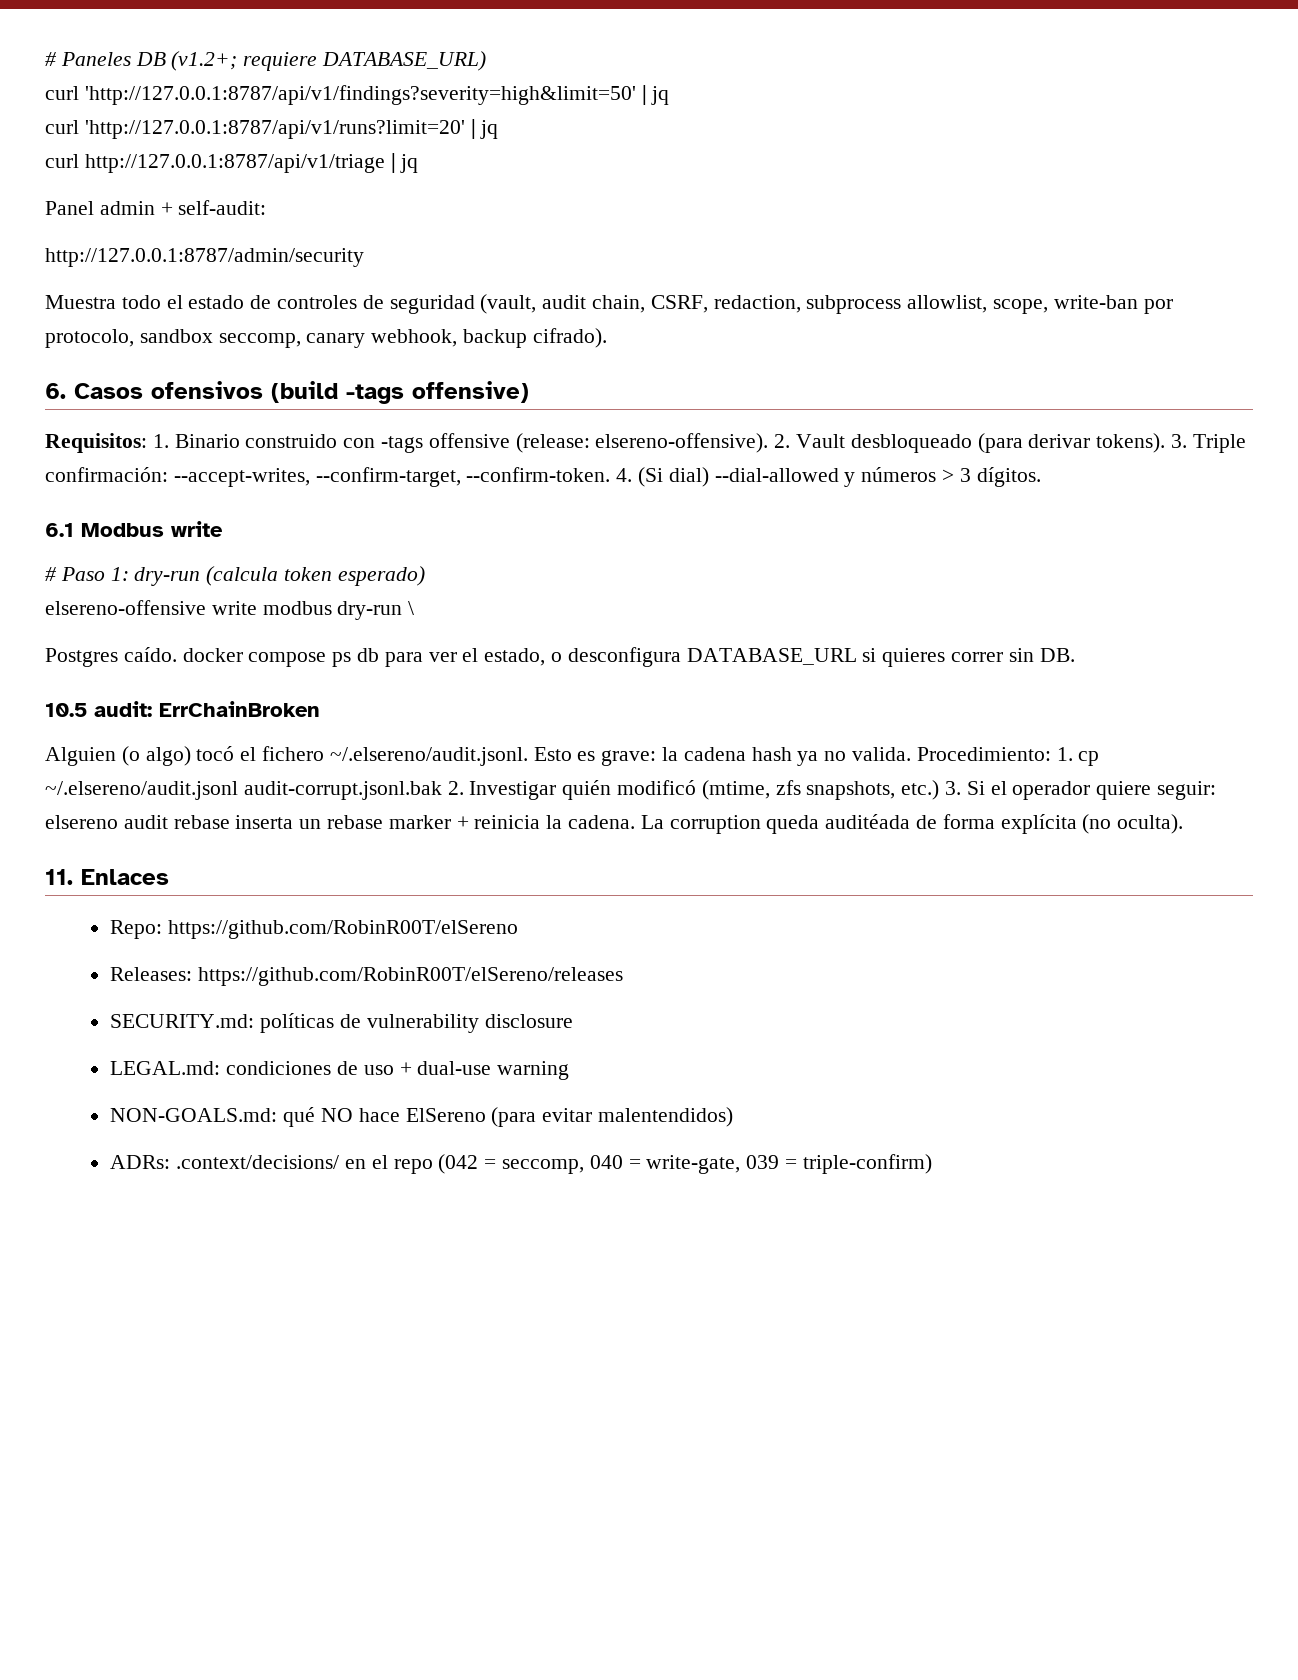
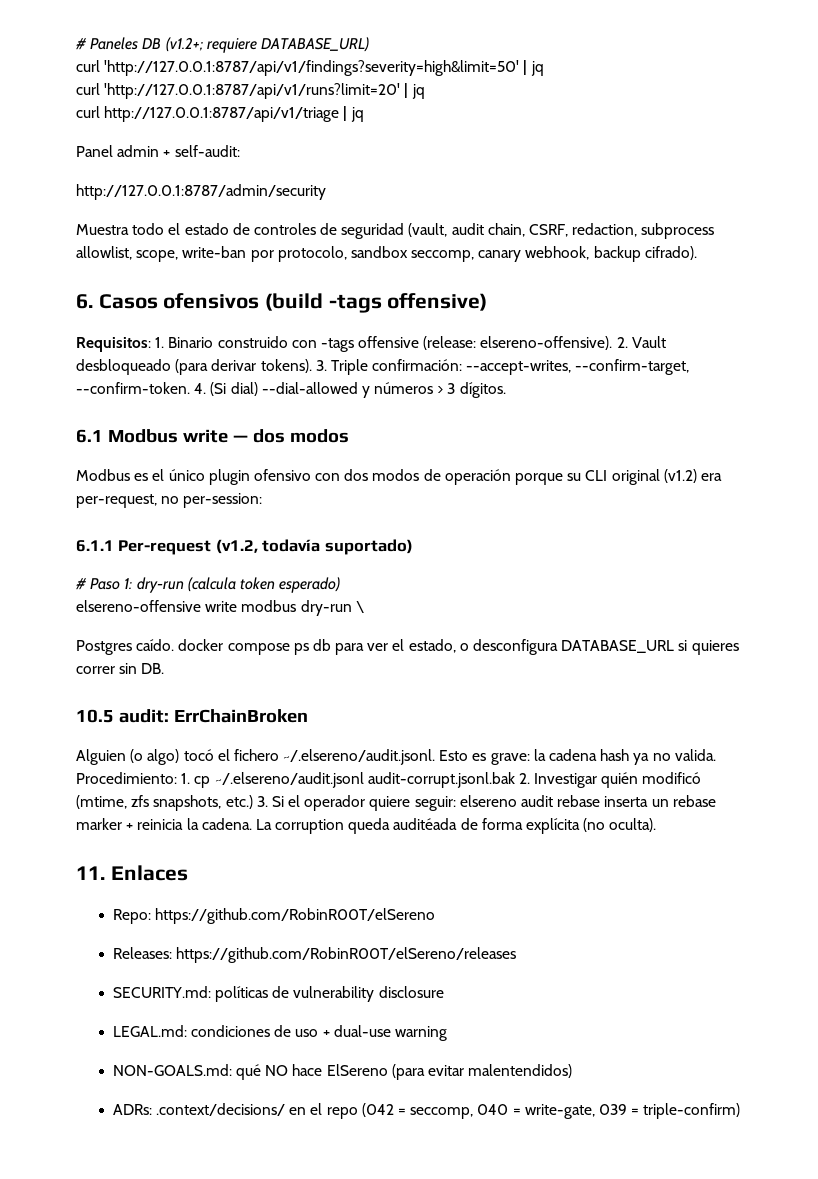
- 6.1 Modbus write
+ 6.1 Modbus write — dos modos
+ Modbus es el único plugin ofensivo con dos modos de operación porque su CLI original (v1.2) era per-request, no per-session:
+ 6.1.1 Per-request (v1.2, todavía suportado)

